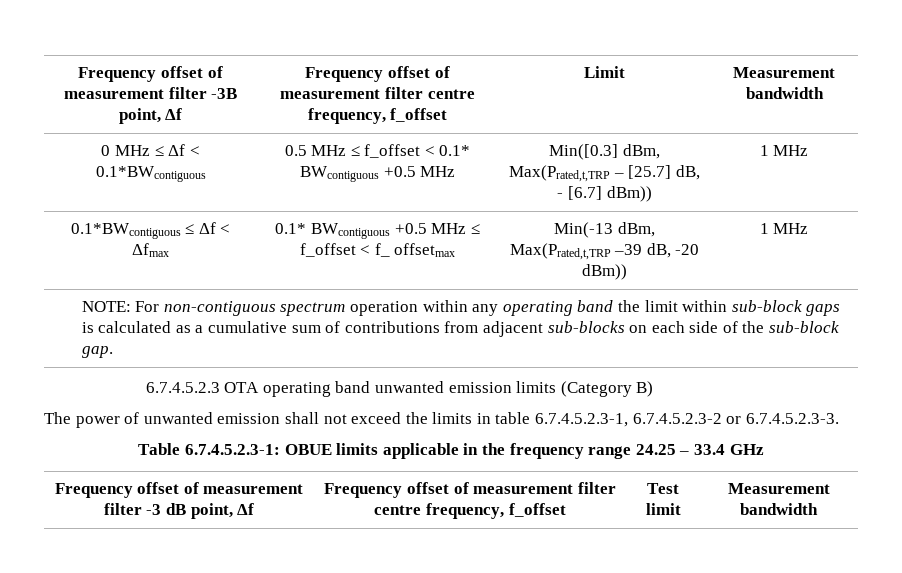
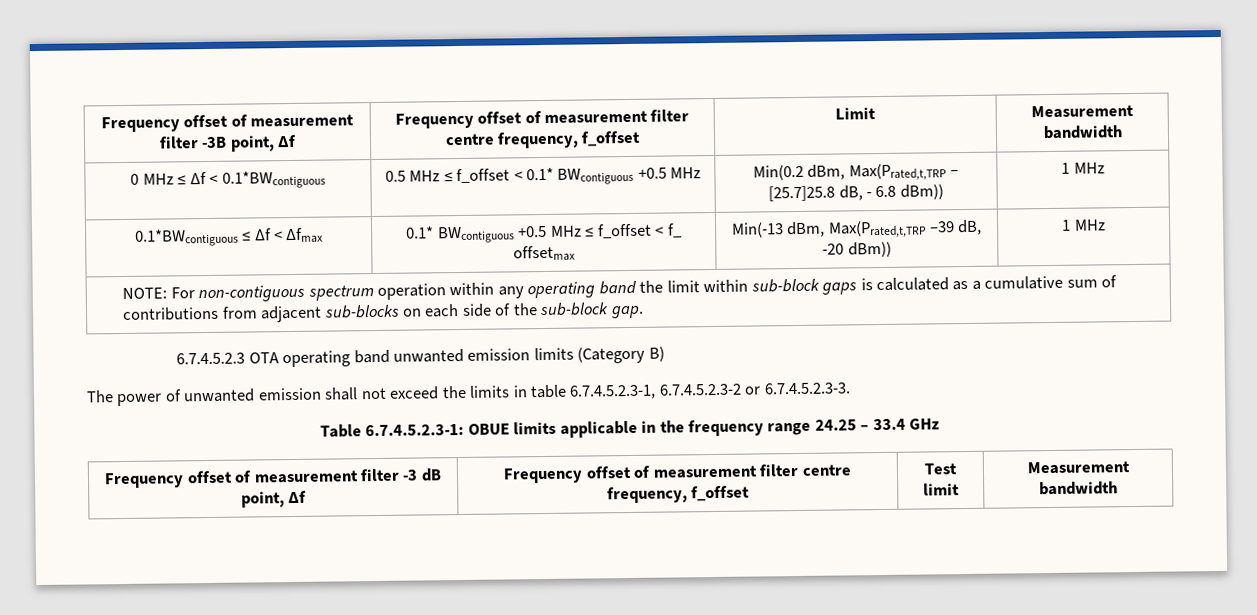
- 0 MHz ≤ Δf < 0.1*BWcontiguous | 0.5 MHz ≤ f_offset < 0.1* BWcontiguous +0.5 MHz | Min([0.3] dBm, Max(Prated,t,TRP – [25.7] dB, - [6.7] dBm)) | 1 MHz
+ 0 MHz ≤ Δf < 0.1*BWcontiguous | 0.5 MHz ≤ f_offset < 0.1* BWcontiguous +0.5 MHz | Min(0.2 dBm, Max(Prated,t,TRP – [25.7]25.8 dB, - 6.8 dBm)) | 1 MHz

